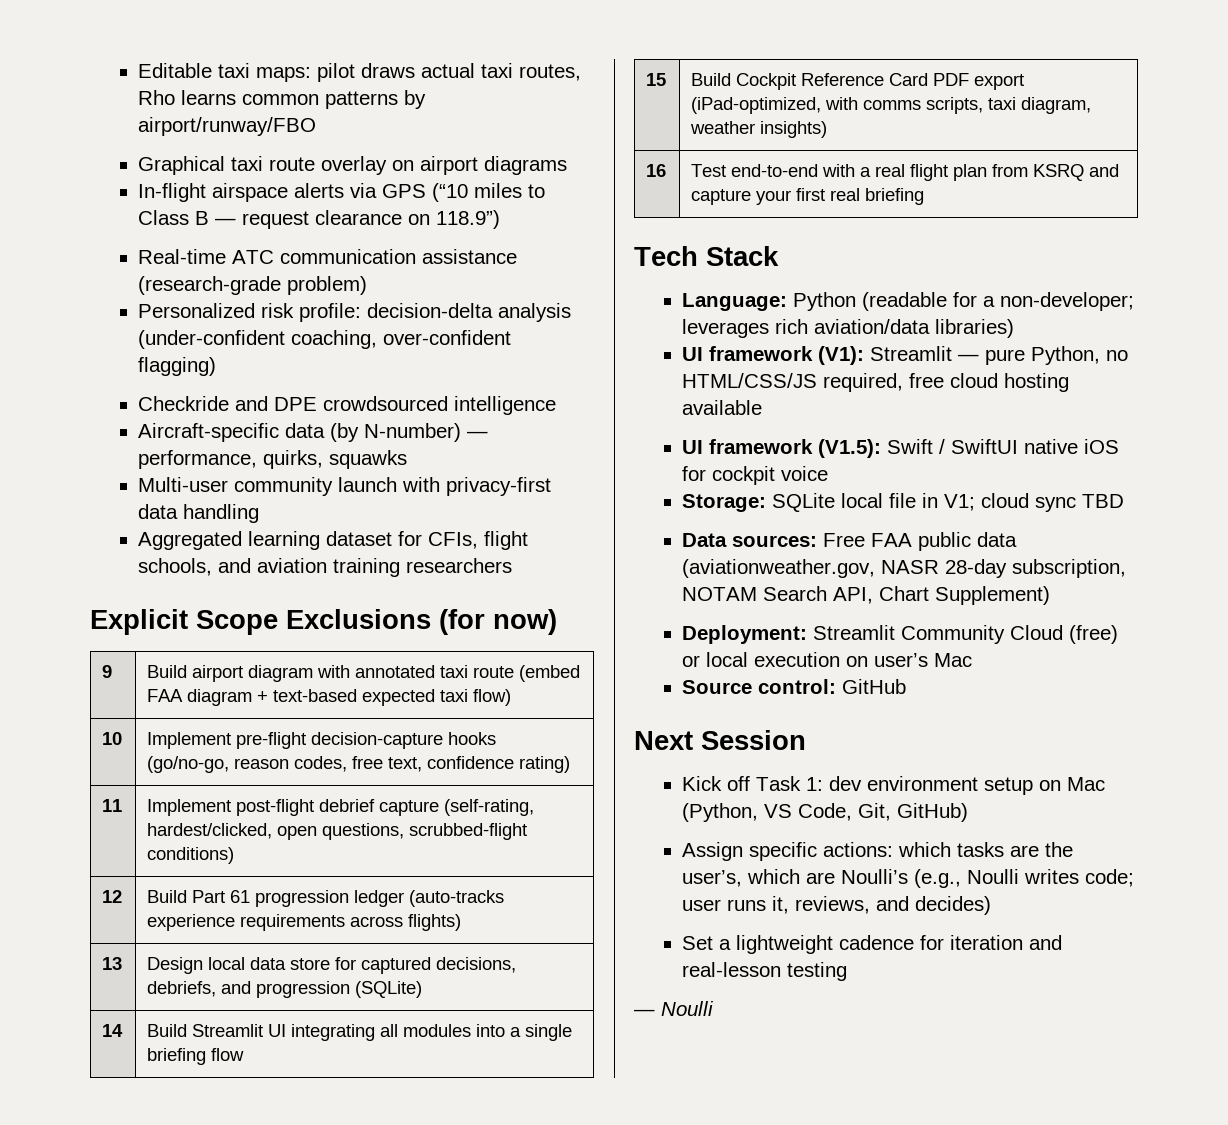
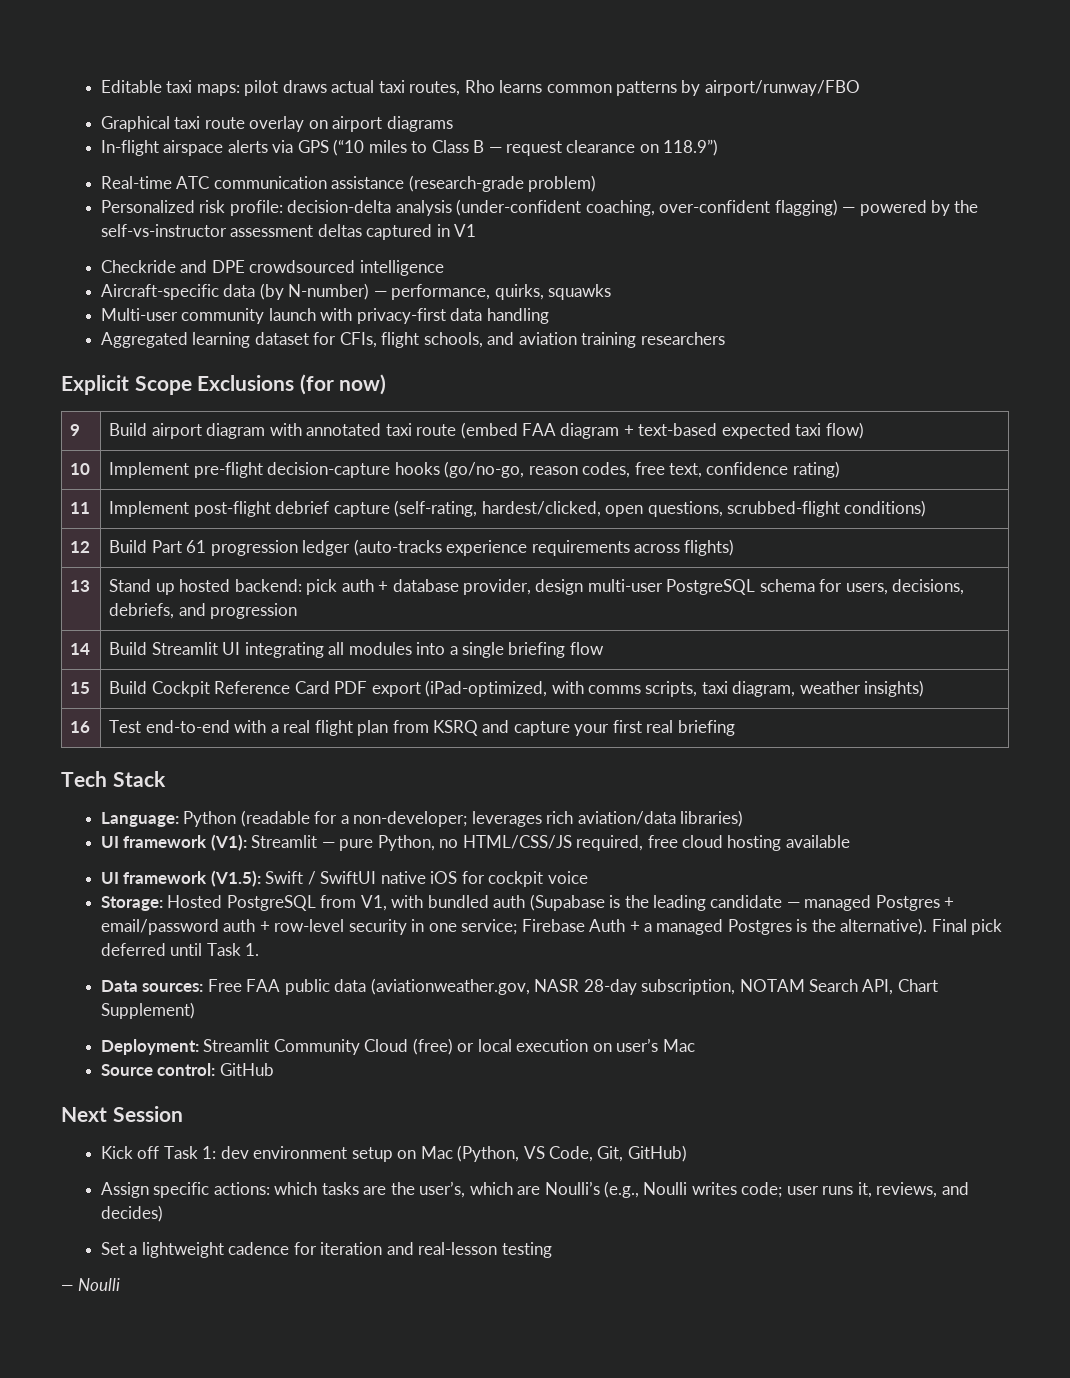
- Personalized risk profile: decision-delta analysis (under-confident coaching, over-confident flagging)
+ Personalized risk profile: decision-delta analysis (under-confident coaching, over-confident flagging) — powered by the self-vs-instructor assessment deltas captured in V1
- 13 | Design local data store for captured decisions, debriefs, and progression (SQLite)
+ 13 | Stand up hosted backend: pick auth + database provider, design multi-user PostgreSQL schema for users, decisions, debriefs, and progression
- Storage: SQLite local file in V1; cloud sync TBD
+ Storage: Hosted PostgreSQL from V1, with bundled auth (Supabase is the leading candidate — managed Postgres + email/password auth + row-level security in one service; Firebase Auth + a managed Postgres is the alternative). Final pick deferred until Task 1.

